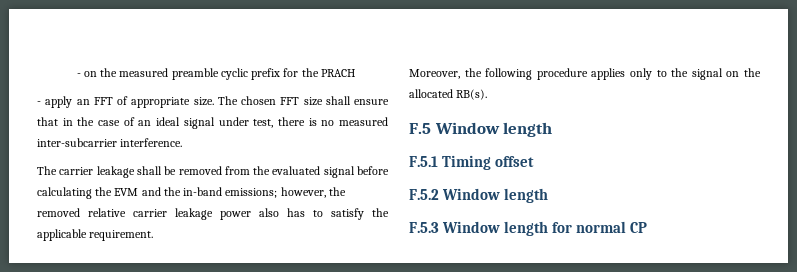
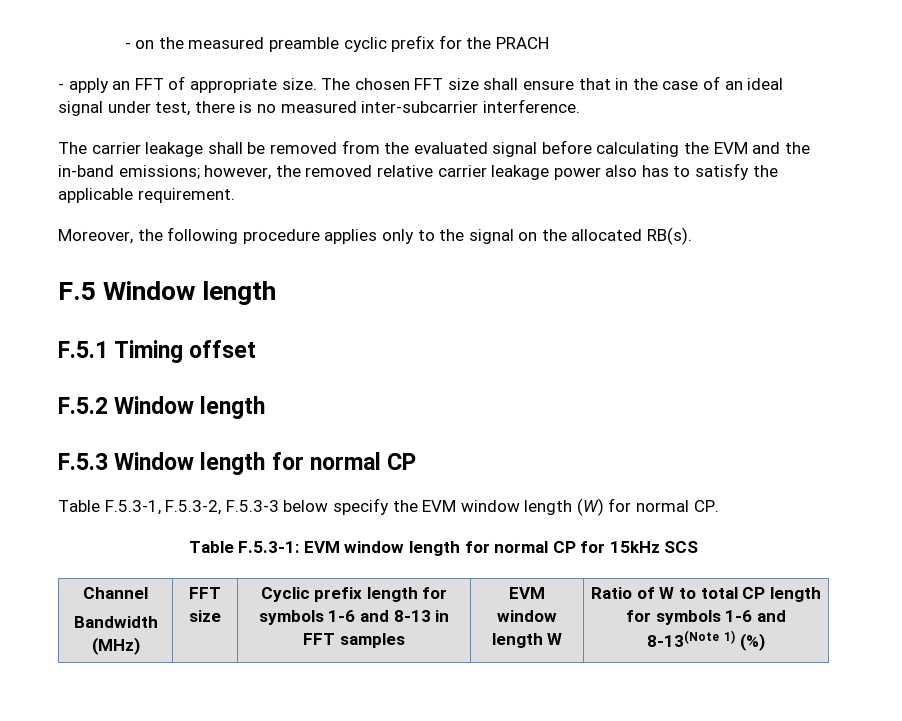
+ Table F.5.3-1, F.5.3-2, F.5.3-3 below specify the EVM window length (W) for normal CP.
+ Table F.5.3-1: EVM window length for normal CP for 15kHz SCS
+ Channel
+ Bandwidth (MHz) | FFT size | Cyclic prefix length for symbols 1-6 and 8-13 in FFT samples | EVM window length W | Ratio of W to total CP length for symbols 1-6 and 8-13(Note 1) (%)

